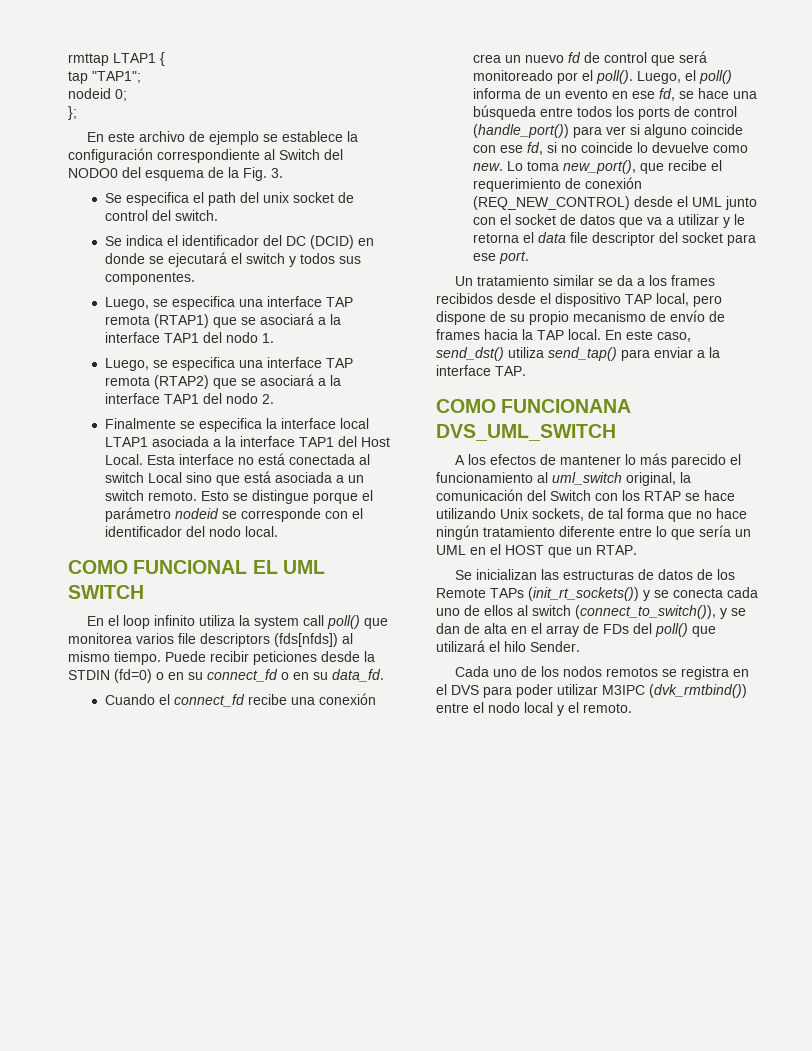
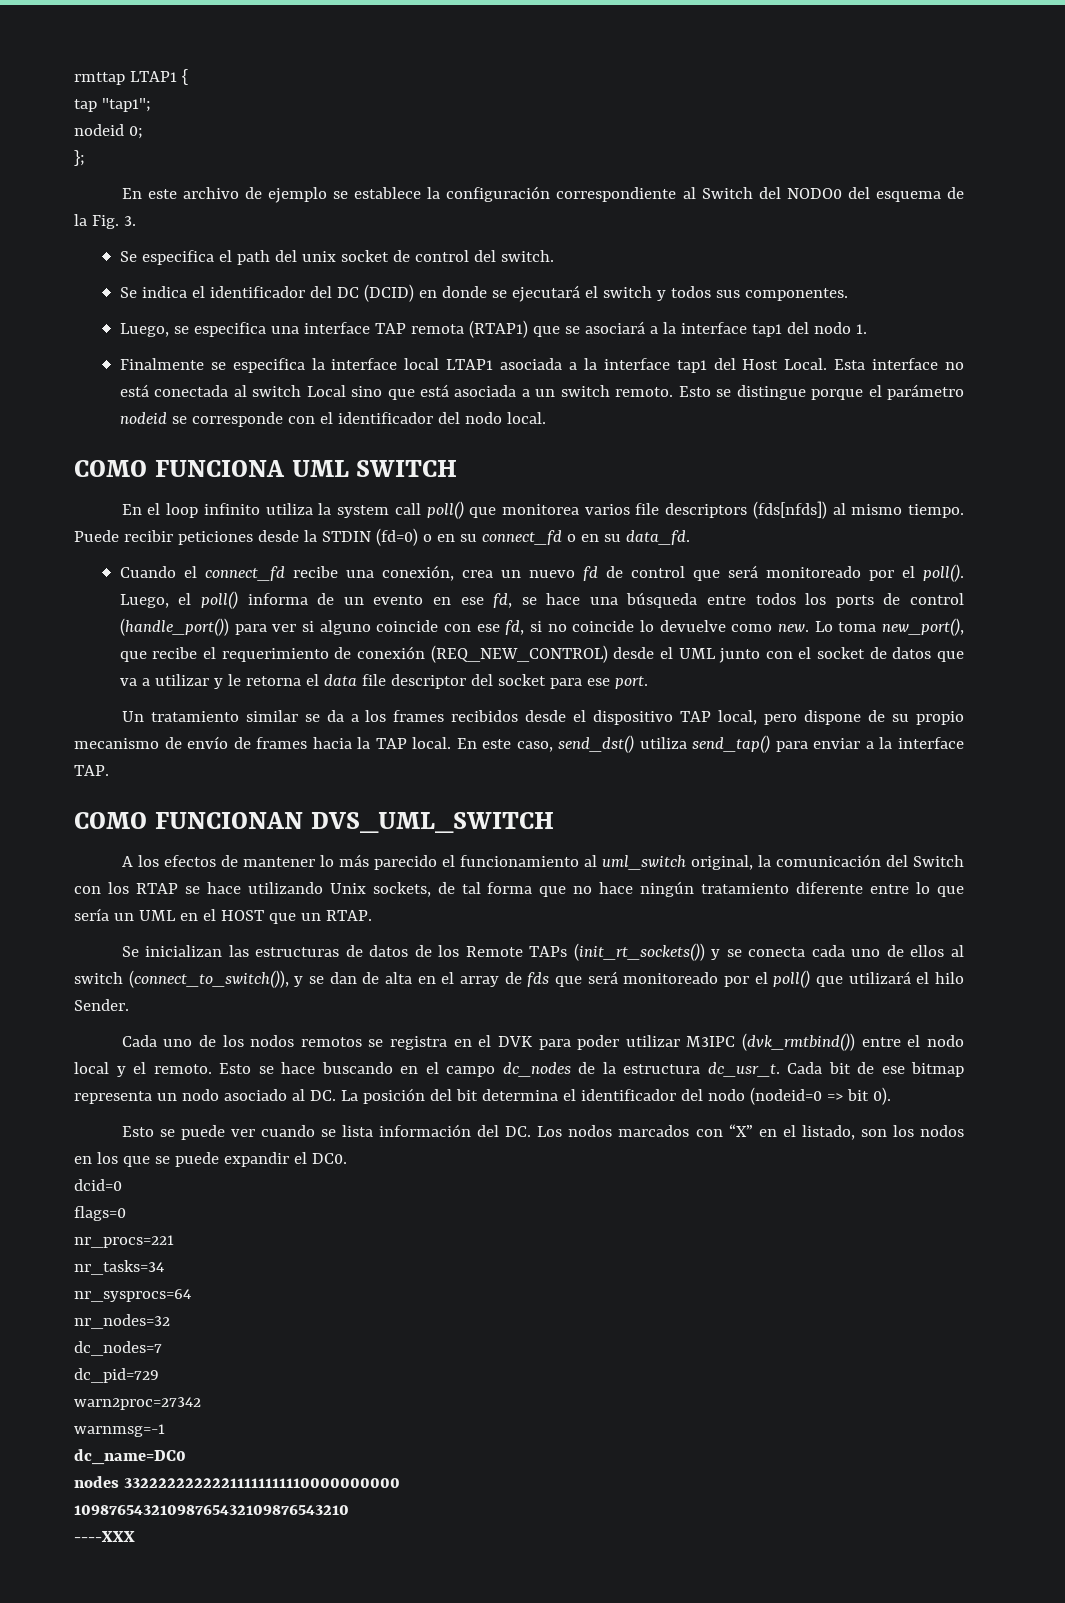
- tap "TAP1";
+ tap "tap1";
- Luego, se especifica una interface TAP remota (RTAP1) que se asociará a la interface TAP1 del nodo 1.
+ Luego, se especifica una interface TAP remota (RTAP1) que se asociará a la interface tap1 del nodo 1.
- Luego, se especifica una interface TAP remota (RTAP2) que se asociará a la interface TAP1 del nodo 2.
- Finalmente se especifica la interface local LTAP1 asociada a la interface TAP1 del Host Local.
+ Finalmente se especifica la interface local LTAP1 asociada a la interface tap1 del Host Local.
- COMO FUNCIONAL EL UML SWITCH
+ COMO FUNCIONA UML SWITCH
- Cuando el connect_fd recibe una conexión crea un nuevo fd de control que será monitoreado por el poll().
+ Cuando el connect_fd recibe una conexión, crea un nuevo fd de control que será monitoreado por el poll().
- COMO FUNCIONANA DVS_UML_SWITCH
+ COMO FUNCIONAN DVS_UML_SWITCH
- Se inicializan las estructuras de datos de los Remote TAPs (init_rt_sockets()) y se conecta cada uno de ellos al switch (connect_to_switch()), y se dan de alta en el array de FDs del poll() que utilizará el hilo Sender.
+ Se inicializan las estructuras de datos de los Remote TAPs (init_rt_sockets()) y se conecta cada uno de ellos al switch (connect_to_switch()), y se dan de alta en el array de fds que será monitoreado por el poll() que utilizará el hilo Sender.
- Cada uno de los nodos remotos se registra en el DVS para poder utilizar M3IPC (dvk_rmtbind()) entre el nodo local y el remoto.
+ Cada uno de los nodos remotos se registra en el DVK para poder utilizar M3IPC (dvk_rmtbind()) entre el nodo local y el remoto.
+ Esto se hace buscando en el campo dc_nodes de la estructura dc_usr_t. Cada bit de ese bitmap representa un nodo asociado al DC. La posición del bit determina el identificador del nodo (nodeid=0 => bit 0).
+ Esto se puede ver cuando se lista información del DC. Los nodos marcados con “X” en el listado, son los nodos en los que se puede expandir el DC0.
+ dcid=0
+ flags=0
+ nr_procs=221
+ nr_tasks=34
+ nr_sysprocs=64
+ nr_nodes=32
+ dc_nodes=7
+ dc_pid=729
+ warn2proc=27342
+ warnmsg=-1
+ dc_name=DC0
+ nodes 33222222222211111111110000000000
+ 10987654321098765432109876543210
+ ----XXX

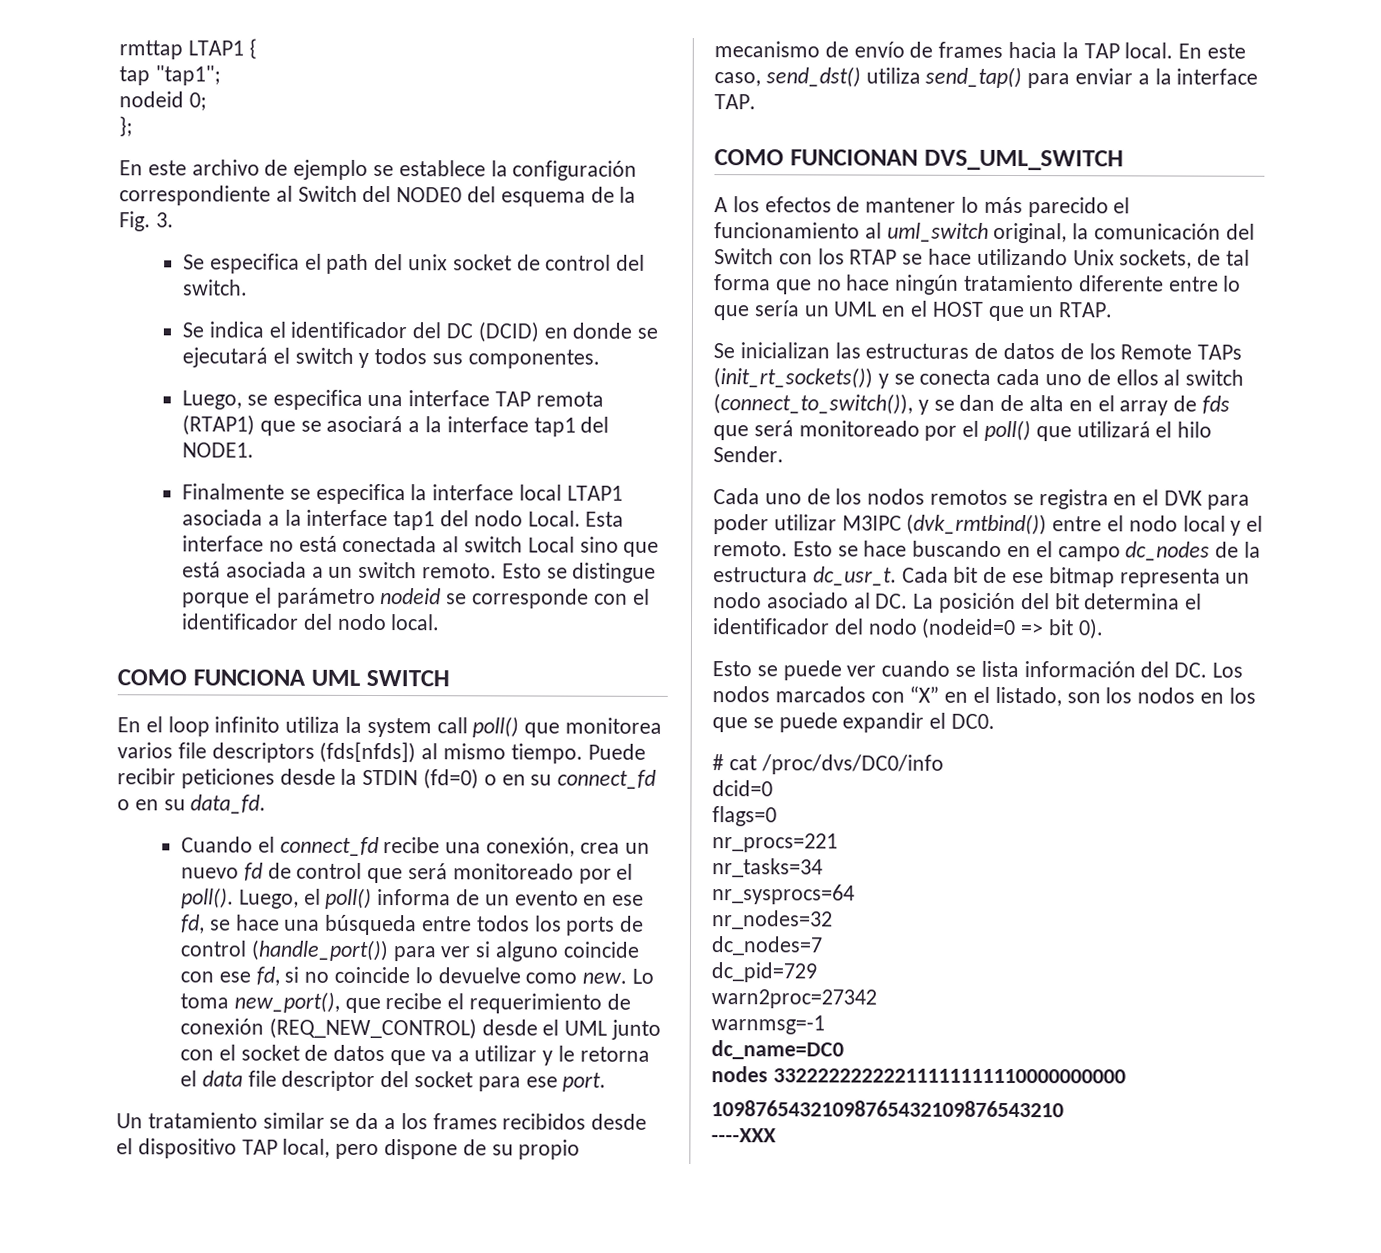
- En este archivo de ejemplo se establece la configuración correspondiente al Switch del NODO0 del esquema de la Fig. 3.
+ En este archivo de ejemplo se establece la configuración correspondiente al Switch del NODE0 del esquema de la Fig. 3.
- Luego, se especifica una interface TAP remota (RTAP1) que se asociará a la interface tap1 del nodo 1.
+ Luego, se especifica una interface TAP remota (RTAP1) que se asociará a la interface tap1 del NODE1.
- Finalmente se especifica la interface local LTAP1 asociada a la interface tap1 del Host Local.
+ Finalmente se especifica la interface local LTAP1 asociada a la interface tap1 del nodo Local.
+ # cat /proc/dvs/DC0/info

